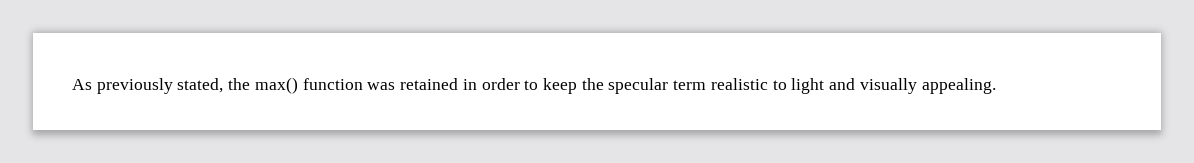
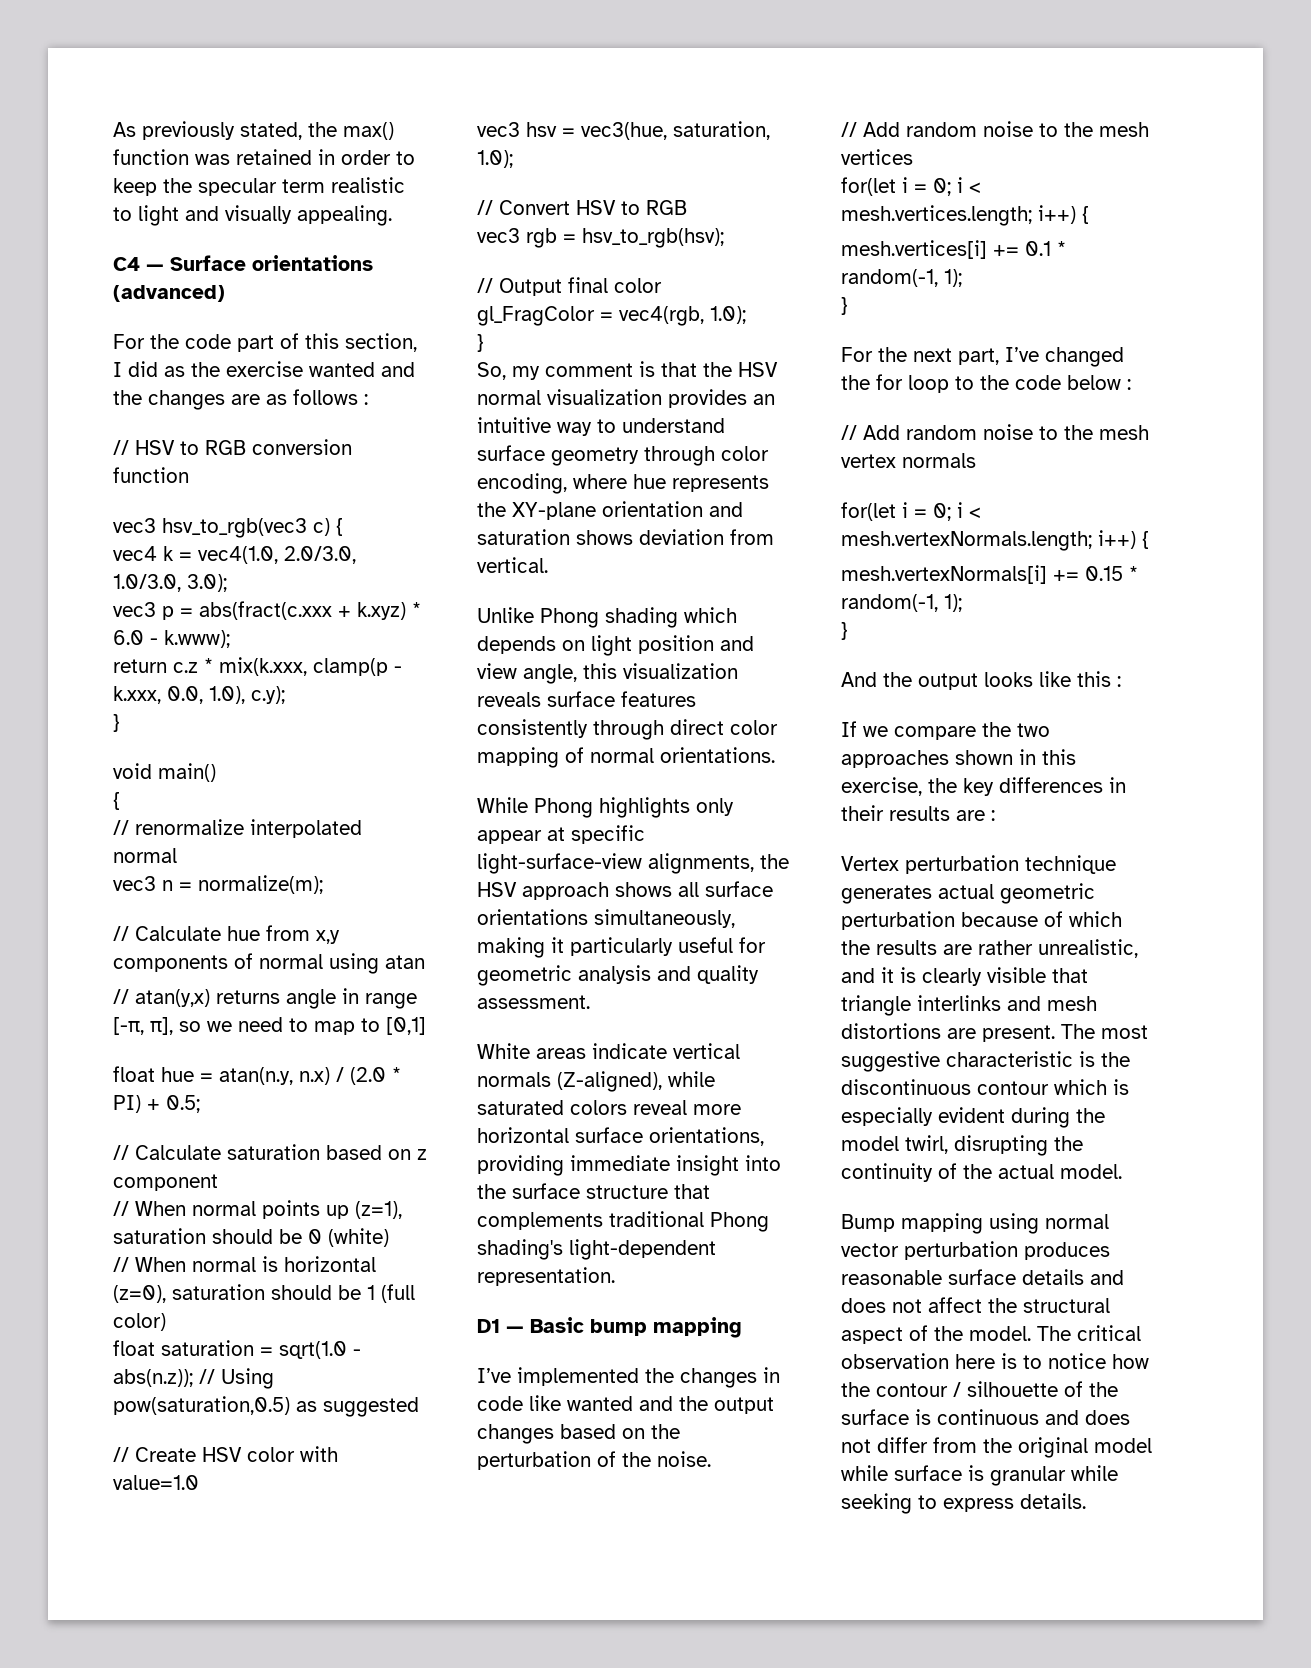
+ C4 — Surface orientations (advanced)
+ For the code part of this section, I did as the exercise wanted and the changes are as follows :
+ // HSV to RGB conversion function
+ vec3 hsv_to_rgb(vec3 c) {
+ vec4 k = vec4(1.0, 2.0/3.0, 1.0/3.0, 3.0);
+ vec3 p = abs(fract(c.xxx + k.xyz) * 6.0 - k.www);
+ return c.z * mix(k.xxx, clamp(p - k.xxx, 0.0, 1.0), c.y);
+ }
+ void main()
+ {
+ // renormalize interpolated normal
+ vec3 n = normalize(m);
+ // Calculate hue from x,y components of normal using atan
+ // atan(y,x) returns angle in range [-π, π], so we need to map to [0,1]
+ float hue = atan(n.y, n.x) / (2.0 * PI) + 0.5;
+ // Calculate saturation based on z component
+ // When normal points up (z=1), saturation should be 0 (white)
+ // When normal is horizontal (z=0), saturation should be 1 (full color)
+ float saturation = sqrt(1.0 - abs(n.z)); // Using pow(saturation,0.5) as suggested
+ // Create HSV color with value=1.0
+ vec3 hsv = vec3(hue, saturation, 1.0);
+ // Convert HSV to RGB
+ vec3 rgb = hsv_to_rgb(hsv);
+ // Output final color
+ gl_FragColor = vec4(rgb, 1.0);
+ }
+ So, my comment is that the HSV normal visualization provides an intuitive way to understand surface geometry through color encoding, where hue represents the XY-plane orientation and saturation shows deviation from vertical.
+ Unlike Phong shading which depends on light position and view angle, this visualization reveals surface features consistently through direct color mapping of normal orientations.
+ While Phong highlights only appear at specific light-surface-view alignments, the HSV approach shows all surface orientations simultaneously, making it particularly useful for geometric analysis and quality assessment.
+ White areas indicate vertical normals (Z-aligned), while saturated colors reveal more horizontal surface orientations, providing immediate insight into the surface structure that complements traditional Phong shading's light-dependent representation.
+ D1 — Basic bump mapping
+ I’ve implemented the changes in code like wanted and the output changes based on the perturbation of the noise.
+ // Add random noise to the mesh vertices
+ for(let i = 0; i < mesh.vertices.length; i++) {
+ mesh.vertices[i] += 0.1 * random(-1, 1);
+ }
+ For the next part, I’ve changed the for loop to the code below :
+ // Add random noise to the mesh vertex normals
+ for(let i = 0; i < mesh.vertexNormals.length; i++) {
+ mesh.vertexNormals[i] += 0.15 * random(-1, 1);
+ }
+ And the output looks like this :
+ If we compare the two approaches shown in this exercise, the key differences in their results are :
+ Vertex perturbation technique generates actual geometric perturbation because of which the results are rather unrealistic, and it is clearly visible that triangle interlinks and mesh distortions are present. The most suggestive characteristic is the discontinuous contour which is especially evident during the model twirl, disrupting the continuity of the actual model.
+ Bump mapping using normal vector perturbation produces reasonable surface details and does not affect the structural aspect of the model. The critical observation here is to notice how the contour / silhouette of the surface is continuous and does not differ from the original model while surface is granular while seeking to express details.

